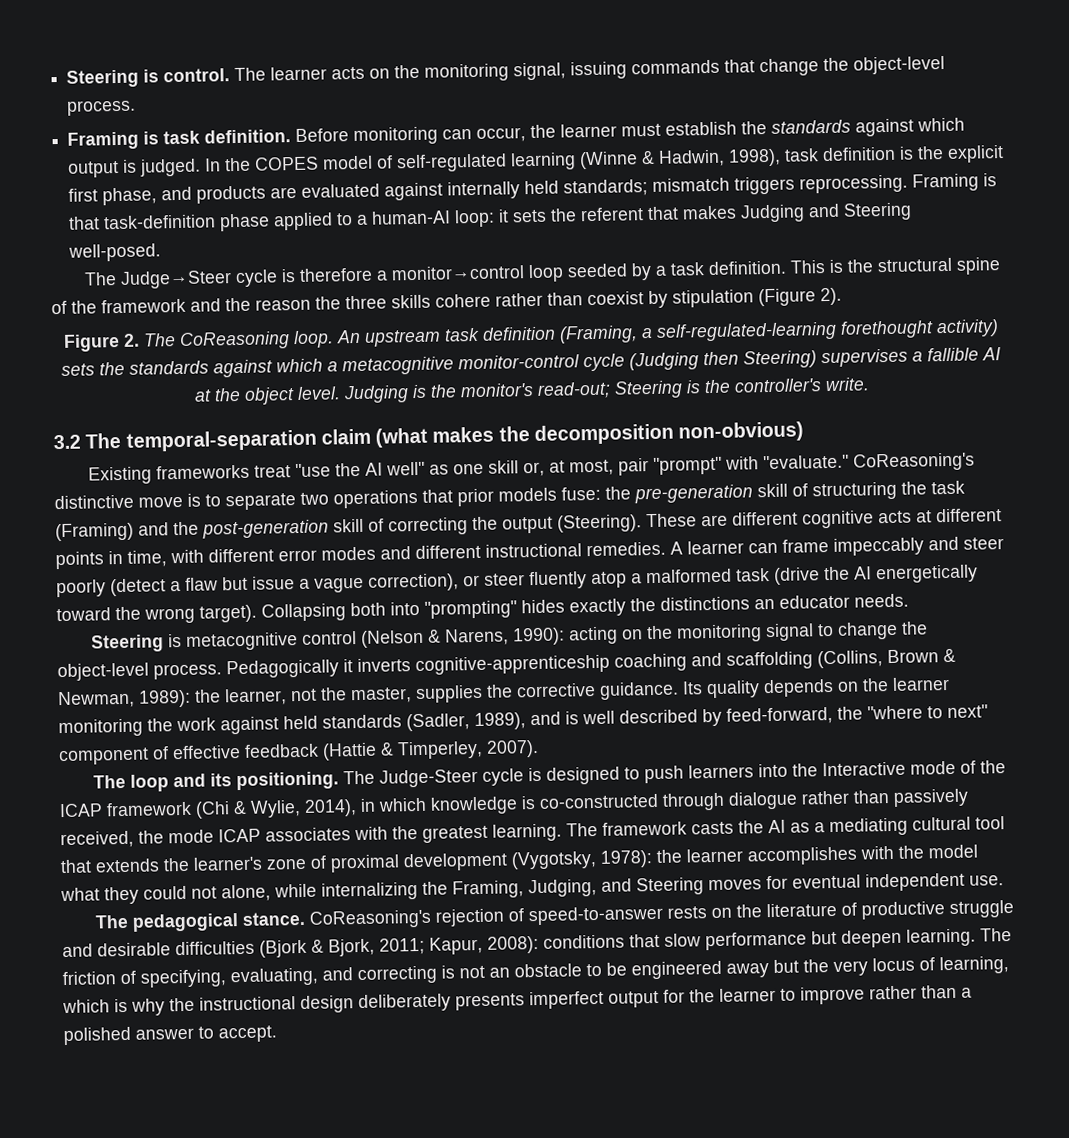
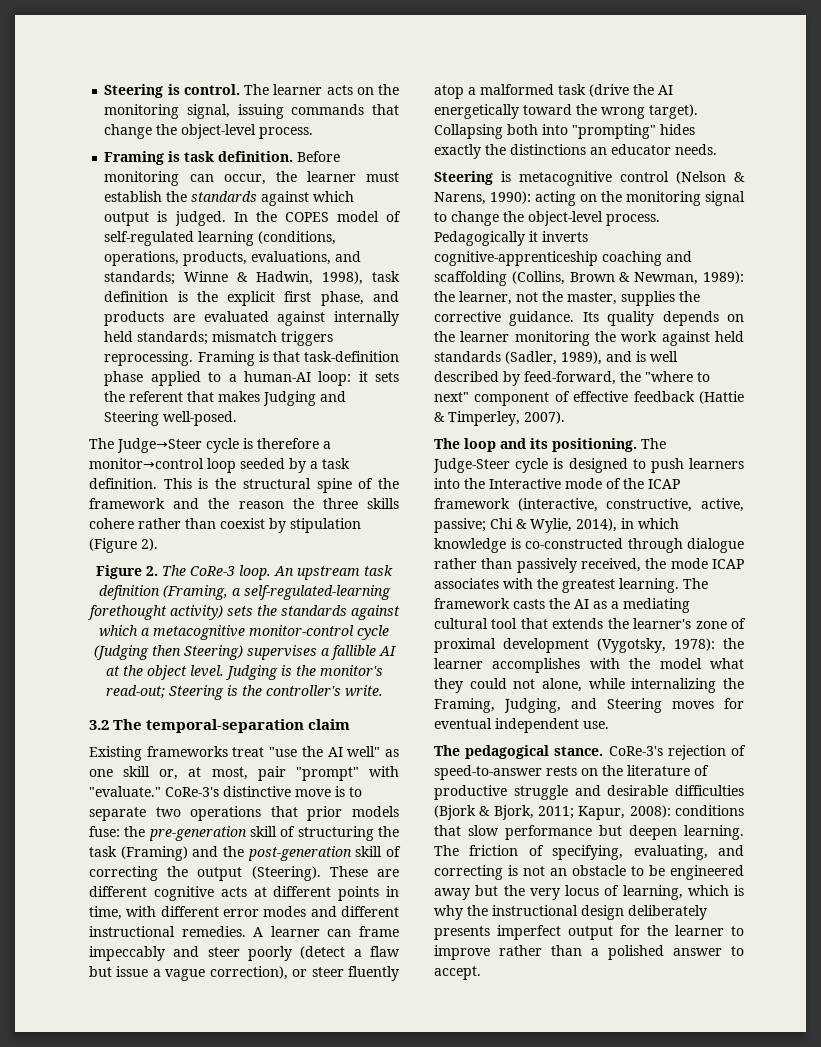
- In the COPES model of self-regulated learning (Winne & Hadwin, 1998), task definition is the explicit first phase, and products are evaluated against internally held standards; mismatch triggers reprocessing.
+ In the COPES model of self-regulated learning (conditions, operations, products, evaluations, and standards; Winne & Hadwin, 1998), task definition is the explicit first phase, and products are evaluated against internally held standards; mismatch triggers reprocessing.
- Figure 2. The CoReasoning loop.
+ Figure 2. The CoRe-3 loop.
- 3.2 The temporal-separation claim (what makes the decomposition non-obvious)
+ 3.2 The temporal-separation claim
- CoReasoning's distinctive move is to separate two operations that prior models fuse: the pre-generation skill of structuring the task (Framing) and the post-generation skill of correcting the output (Steering).
+ CoRe-3's distinctive move is to separate two operations that prior models fuse: the pre-generation skill of structuring the task (Framing) and the post-generation skill of correcting the output (Steering).
- The Judge-Steer cycle is designed to push learners into the Interactive mode of the ICAP framework (Chi & Wylie, 2014), in which knowledge is co-constructed through dialogue rather than passively received, the mode ICAP associates with the greatest learning.
+ The Judge-Steer cycle is designed to push learners into the Interactive mode of the ICAP framework (interactive, constructive, active, passive; Chi & Wylie, 2014), in which knowledge is co-constructed through dialogue rather than passively received, the mode ICAP associates with the greatest learning.
- CoReasoning's rejection of speed-to-answer rests on the literature of productive struggle and desirable difficulties (Bjork & Bjork, 2011; Kapur, 2008): conditions that slow performance but deepen learning.
+ CoRe-3's rejection of speed-to-answer rests on the literature of productive struggle and desirable difficulties (Bjork & Bjork, 2011; Kapur, 2008): conditions that slow performance but deepen learning.

